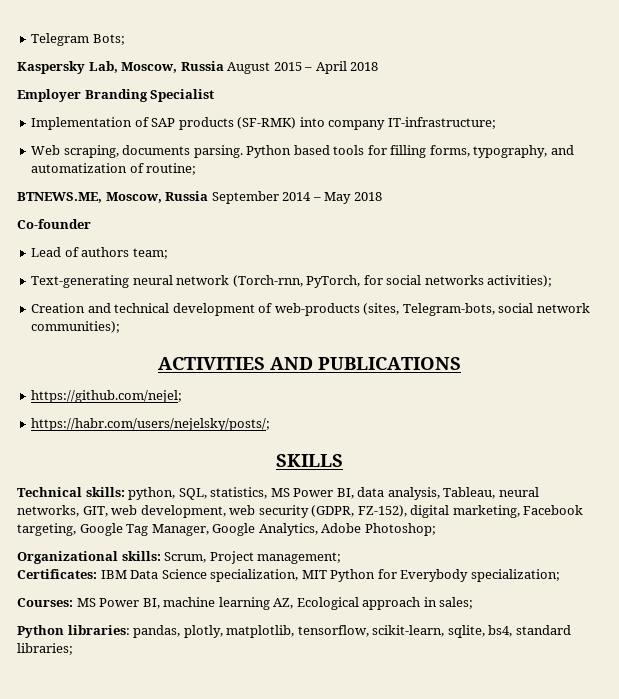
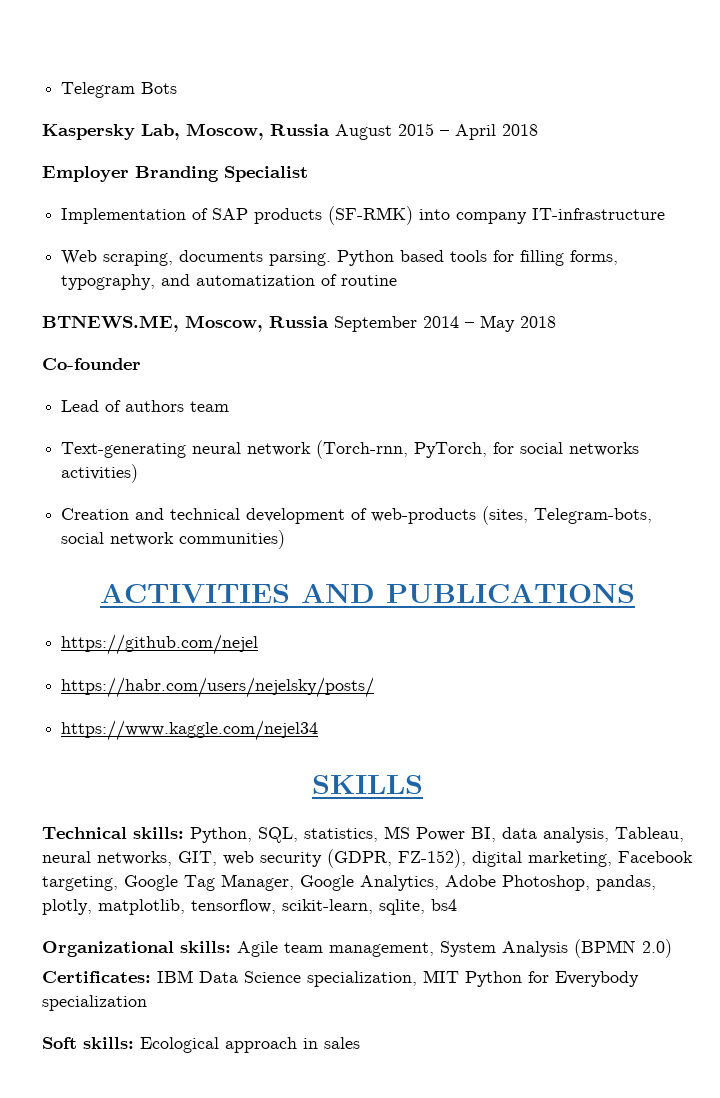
- Telegram Bots;
+ Telegram Bots
- Implementation of SAP products (SF-RMK) into company IT-infrastructure;
+ Implementation of SAP products (SF-RMK) into company IT-infrastructure
- Python based tools for filling forms, typography, and automatization of routine;
+ Python based tools for filling forms, typography, and automatization of routine
- Lead of authors team;
+ Lead of authors team
- Text-generating neural network (Torch-rnn, PyTorch, for social networks activities);
+ Text-generating neural network (Torch-rnn, PyTorch, for social networks activities)
- Creation and technical development of web-products (sites, Telegram-bots, social network communities);
+ Creation and technical development of web-products (sites, Telegram-bots, social network communities)
- https://github.com/nejel;
- https://habr.com/users/nejelsky/posts/;
+ https://github.com/nejel
+ https://habr.com/users/nejelsky/posts/
+ https://www.kaggle.com/nejel34
- Technical skills: python, SQL, statistics, MS Power BI, data analysis, Tableau, neural networks, GIT, web development, web security (GDPR, FZ-152), digital marketing, Facebook targeting, Google Tag Manager, Google Analytics, Adobe Photoshop;
- Organizational skills: Scrum, Project management;
+ Technical skills: Python, SQL, statistics, MS Power BI, data analysis, Tableau, neural networks, GIT, web security (GDPR, FZ-152), digital marketing, Facebook targeting, Google Tag Manager, Google Analytics, Adobe Photoshop, pandas, plotly, matplotlib, tensorflow, scikit-learn, sqlite, bs4
+ Organizational skills: Agile team management, System Analysis (BPMN 2.0)
- Certificates: IBM Data Science specialization, MIT Python for Everybody specialization;
- Courses: MS Power BI, machine learning AZ, Ecological approach in sales;
- Python libraries: pandas, plotly, matplotlib, tensorflow, scikit-learn, sqlite, bs4, standard libraries;
+ Certificates: IBM Data Science specialization, MIT Python for Everybody specialization
+ Soft skills: Ecological approach in sales

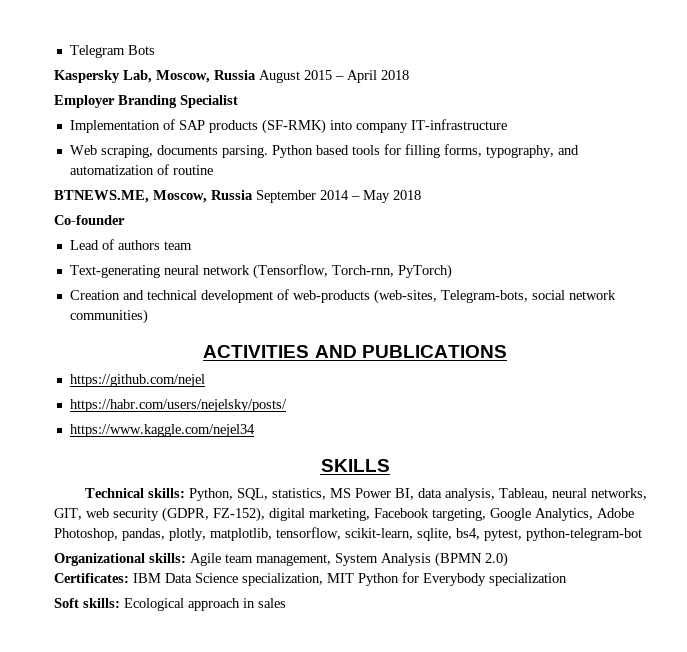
- Text-generating neural network (Torch-rnn, PyTorch, for social networks activities)
+ Text-generating neural network (Tensorflow, Torch-rnn, PyTorch)
- Creation and technical development of web-products (sites, Telegram-bots, social network communities)
+ Creation and technical development of web-products (web-sites, Telegram-bots, social network communities)
- Technical skills: Python, SQL, statistics, MS Power BI, data analysis, Tableau, neural networks, GIT, web security (GDPR, FZ-152), digital marketing, Facebook targeting, Google Tag Manager, Google Analytics, Adobe Photoshop, pandas, plotly, matplotlib, tensorflow, scikit-learn, sqlite, bs4
+ Technical skills: Python, SQL, statistics, MS Power BI, data analysis, Tableau, neural networks, GIT, web security (GDPR, FZ-152), digital marketing, Facebook targeting, Google Analytics, Adobe Photoshop, pandas, plotly, matplotlib, tensorflow, scikit-learn, sqlite, bs4, pytest, python-telegram-bot

